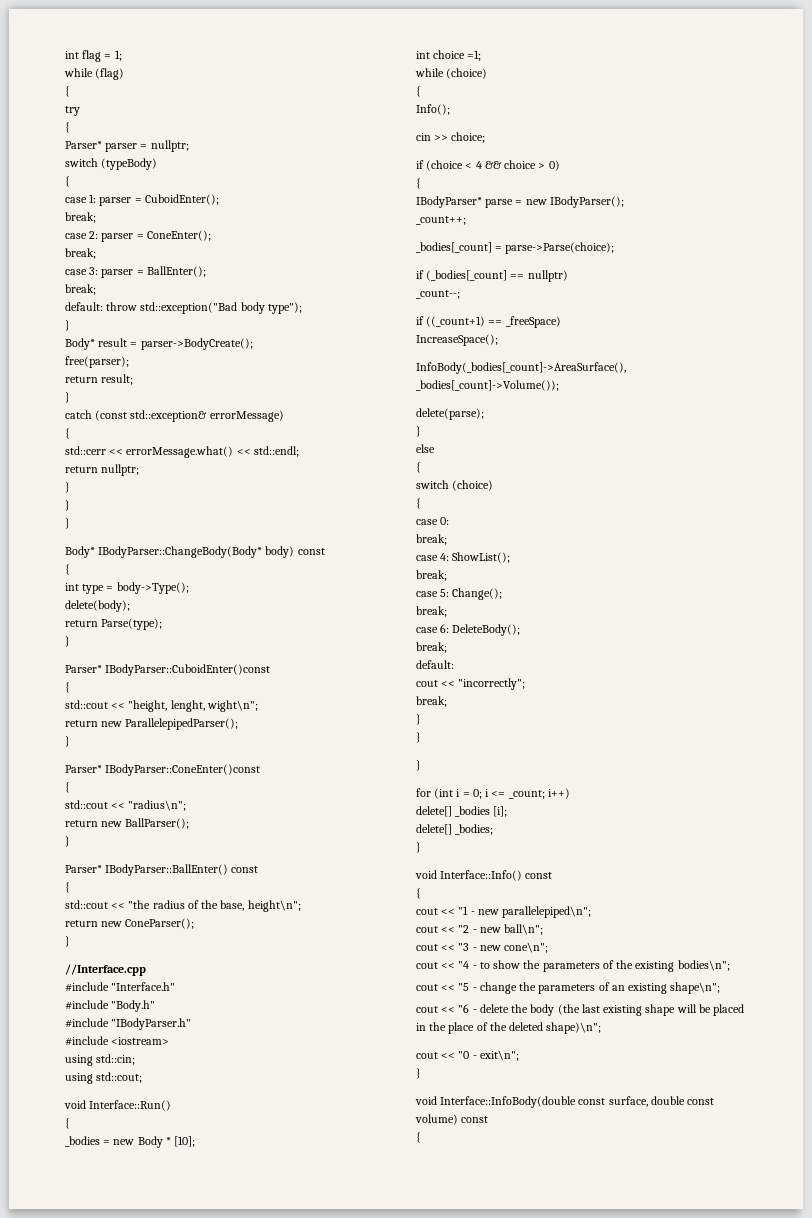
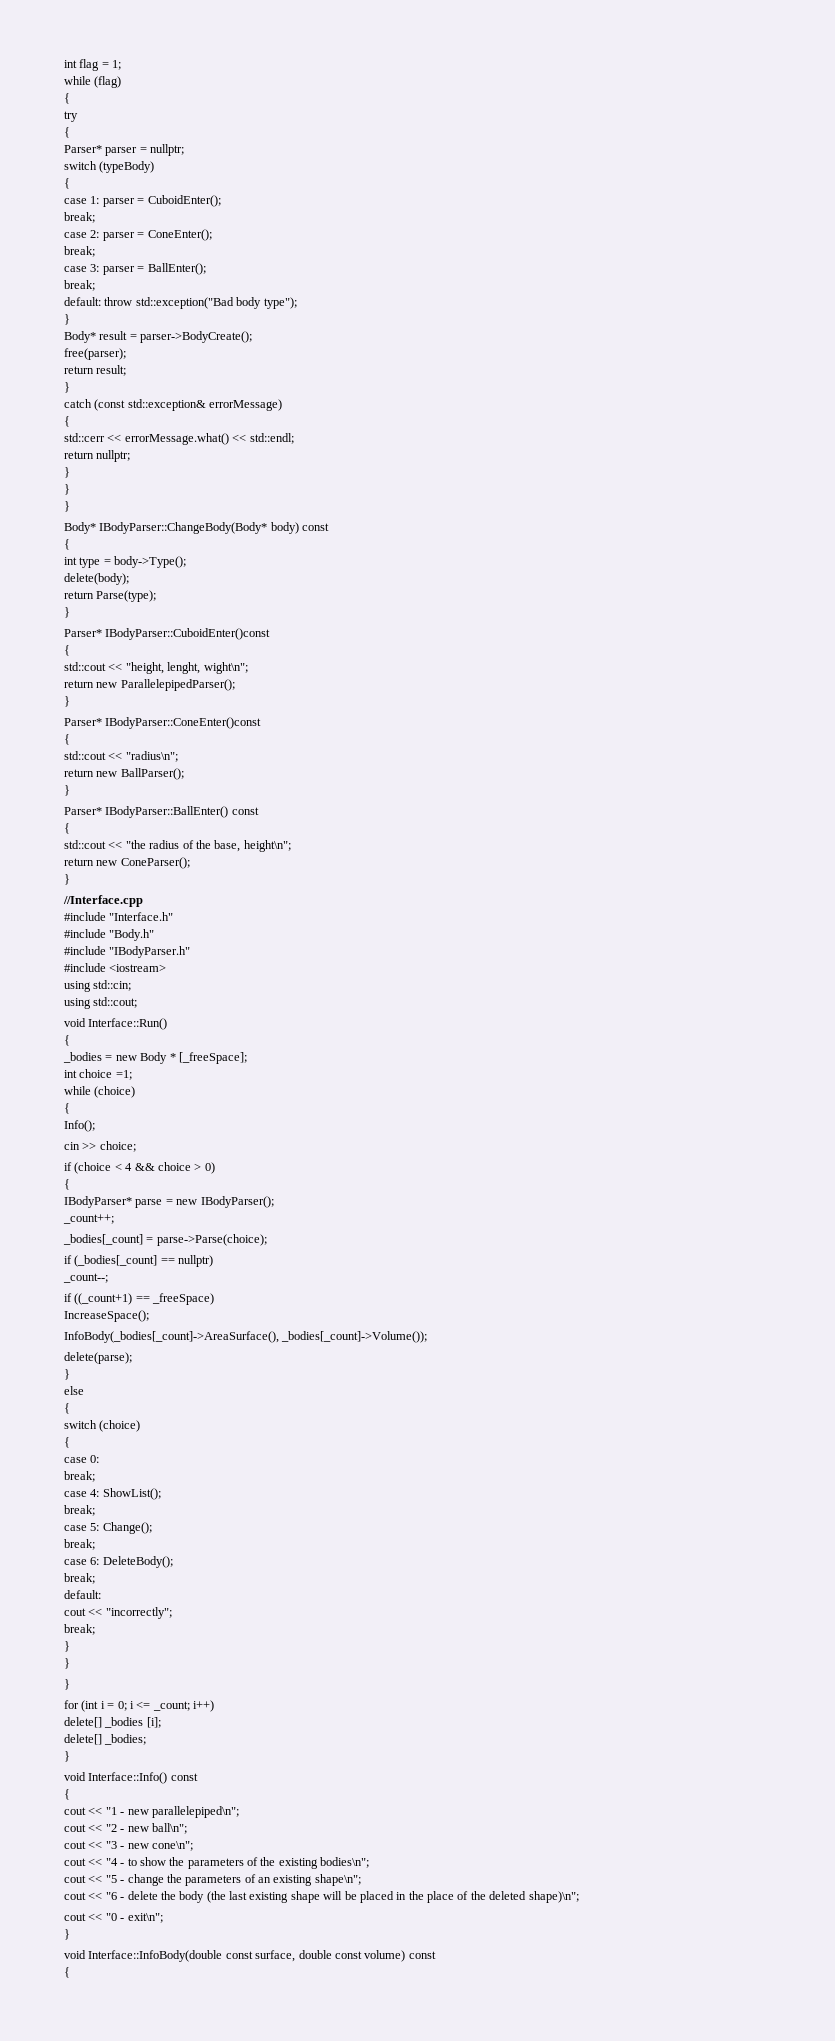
- _bodies = new Body * [10];
+ _bodies = new Body * [_freeSpace];

